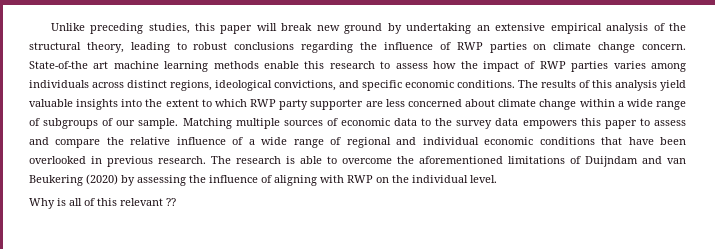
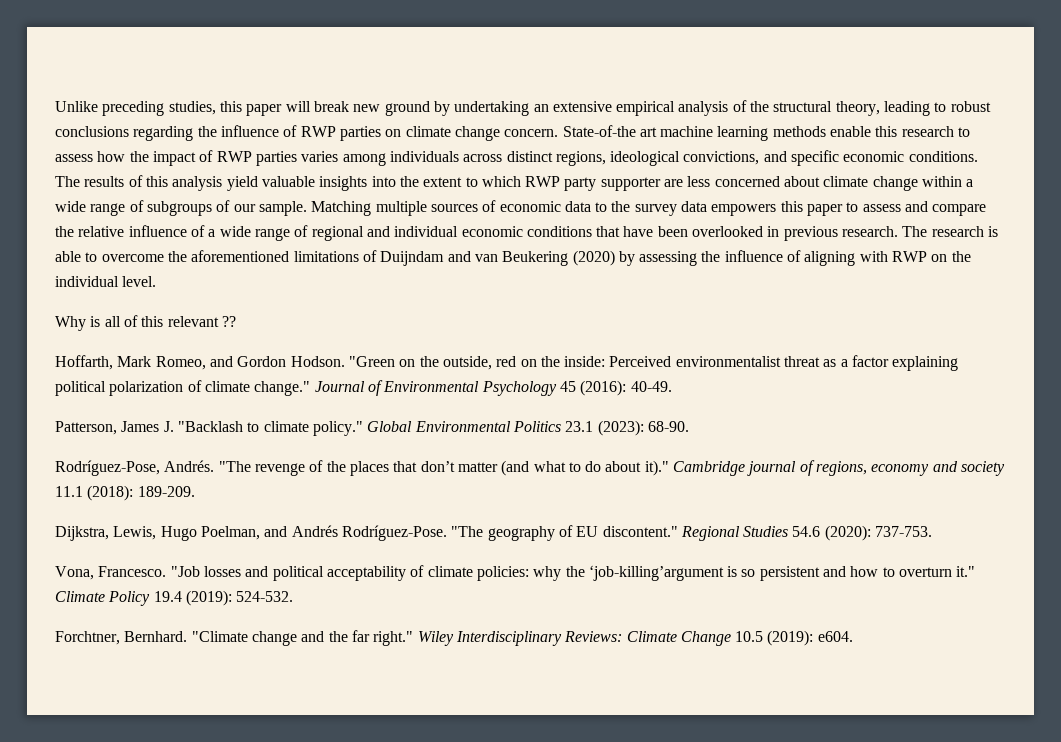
+ Hoffarth, Mark Romeo, and Gordon Hodson. "Green on the outside, red on the inside: Perceived environmentalist threat as a factor explaining political polarization of climate change." Journal of Environmental Psychology 45 (2016): 40-49.
+ Patterson, James J. "Backlash to climate policy." Global Environmental Politics 23.1 (2023): 68-90.
+ Rodríguez-Pose, Andrés. "The revenge of the places that don’t matter (and what to do about it)." Cambridge journal of regions, economy and society 11.1 (2018): 189-209.
+ Dijkstra, Lewis, Hugo Poelman, and Andrés Rodríguez-Pose. "The geography of EU discontent." Regional Studies 54.6 (2020): 737-753.
+ Vona, Francesco. "Job losses and political acceptability of climate policies: why the ‘job-killing’argument is so persistent and how to overturn it." Climate Policy 19.4 (2019): 524-532.
+ Forchtner, Bernhard. "Climate change and the far right." Wiley Interdisciplinary Reviews: Climate Change 10.5 (2019): e604.

